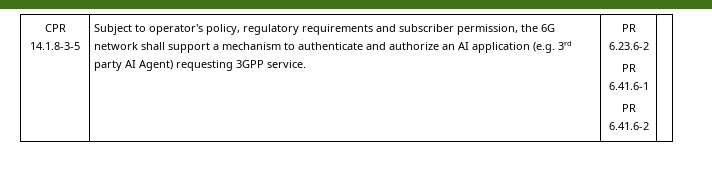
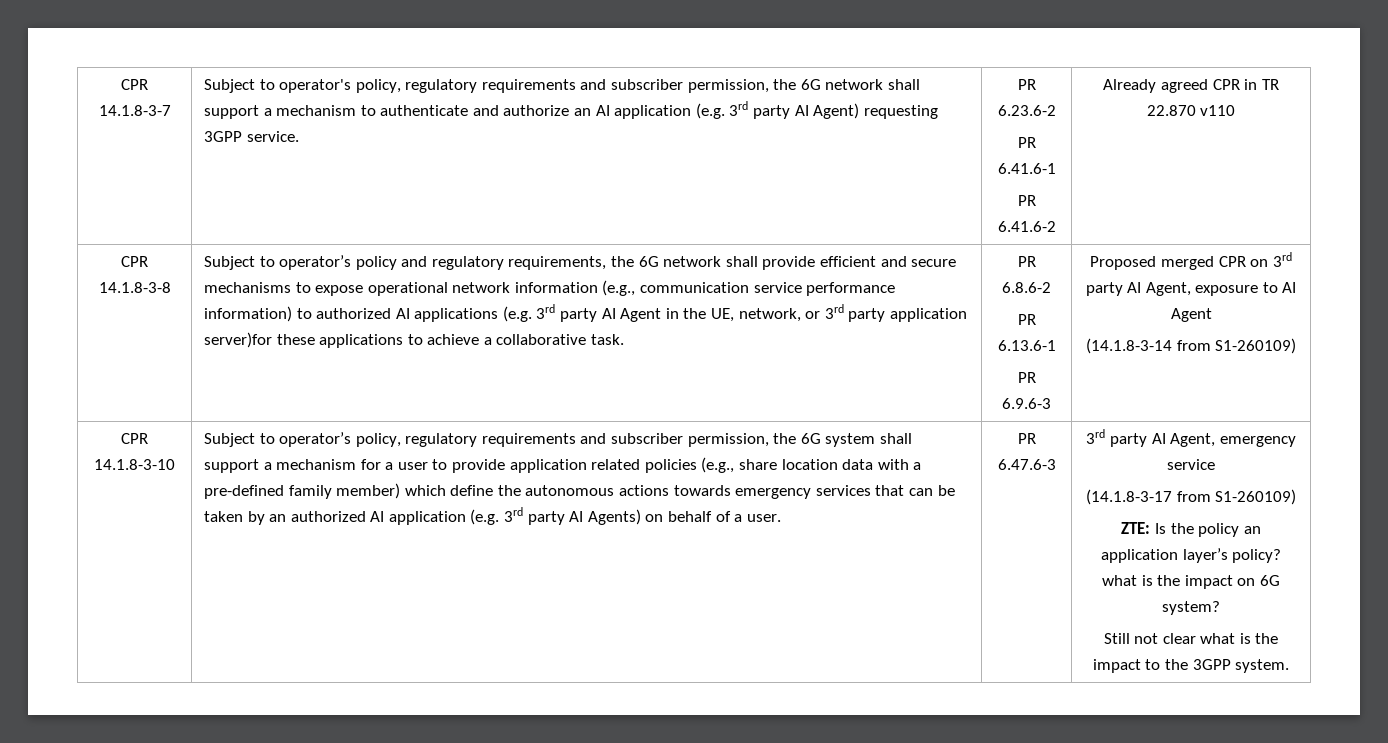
- CPR 14.1.8-3-5
+ CPR 14.1.8-3-7
+ Already agreed CPR in TR 22.870 v110
+ CPR 14.1.8-3-8 | Subject to operator’s policy and regulatory requirements, the 6G network shall provide efficient and secure mechanisms to expose operational network information (e.g., communication service performance information) to authorized AI applications (e.g. 3rd party AI Agent in the UE, network, or 3rd party application server)for these applications to achieve a collaborative task. | PR 6.8.6-2
+ PR 6.13.6-1
+ PR 6.9.6-3 | Proposed merged CPR on 3rd party AI Agent, exposure to AI Agent
+ (14.1.8-3-14 from S1-260109)
+ CPR 14.1.8-3-10 | Subject to operator’s policy, regulatory requirements and subscriber permission, the 6G system shall support a mechanism for a user to provide application related policies (e.g., share location data with a pre-defined family member) which define the autonomous actions towards emergency services that can be taken by an authorized AI application (e.g. 3rd party AI Agents) on behalf of a user. | PR 6.47.6-3 | 3rd party AI Agent, emergency service
+ (14.1.8-3-17 from S1-260109)
+ ZTE: Is the policy an application layer’s policy? what is the impact on 6G system?
+ Still not clear what is the impact to the 3GPP system.

